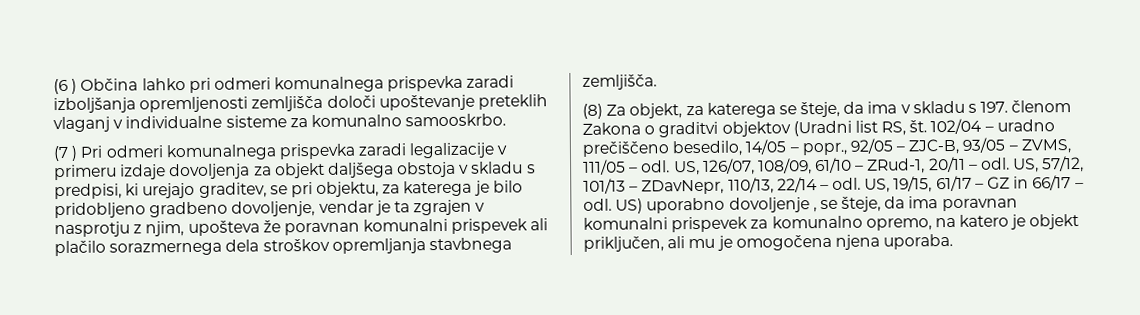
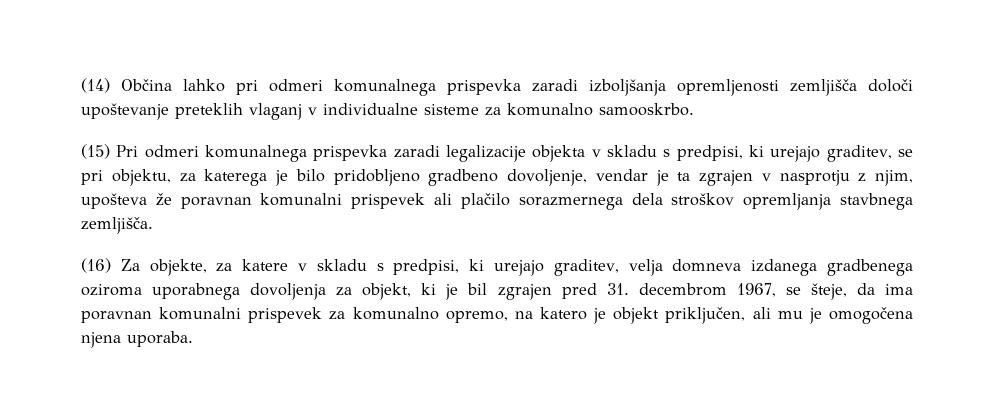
- (6 ) Občina lahko pri odmeri komunalnega prispevka zaradi izboljšanja opremljenosti zemljišča določi upoštevanje preteklih vlaganj v individualne sisteme za komunalno samooskrbo.
+ (14) Občina lahko pri odmeri komunalnega prispevka zaradi izboljšanja opremljenosti zemljišča določi upoštevanje preteklih vlaganj v individualne sisteme za komunalno samooskrbo.
- (7 ) Pri odmeri komunalnega prispevka zaradi legalizacije v primeru izdaje dovoljenja za objekt daljšega obstoja v skladu s predpisi, ki urejajo graditev, se pri objektu, za katerega je bilo pridobljeno gradbeno dovoljenje, vendar je ta zgrajen v nasprotju z njim, upošteva že poravnan komunalni prispevek ali plačilo sorazmernega dela stroškov opremljanja stavbnega zemljišča.
+ (15) Pri odmeri komunalnega prispevka zaradi legalizacije objekta v skladu s predpisi, ki urejajo graditev, se pri objektu, za katerega je bilo pridobljeno gradbeno dovoljenje, vendar je ta zgrajen v nasprotju z njim, upošteva že poravnan komunalni prispevek ali plačilo sorazmernega dela stroškov opremljanja stavbnega zemljišča.
- (8) Za objekt, za katerega se šteje, da ima v skladu s 197. členom Zakona o graditvi objektov (Uradni list RS, št. 102/04 – uradno prečiščeno besedilo, 14/05 – popr., 92/05 – ZJC-B, 93/05 – ZVMS, 111/05 – odl. US, 126/07, 108/09, 61/10 – ZRud-1, 20/11 – odl. US, 57/12, 101/13 – ZDavNepr, 110/13, 22/14 – odl. US, 19/15, 61/17 – GZ in 66/17 – odl. US) uporabno dovoljenje , se šteje, da ima poravnan komunalni prispevek za komunalno opremo, na katero je objekt priključen, ali mu je omogočena njena uporaba.
+ (16) Za objekte, za katere v skladu s predpisi, ki urejajo graditev, velja domneva izdanega gradbenega oziroma uporabnega dovoljenja za objekt, ki je bil zgrajen pred 31. decembrom 1967, se šteje, da ima poravnan komunalni prispevek za komunalno opremo, na katero je objekt priključen, ali mu je omogočena njena uporaba.

